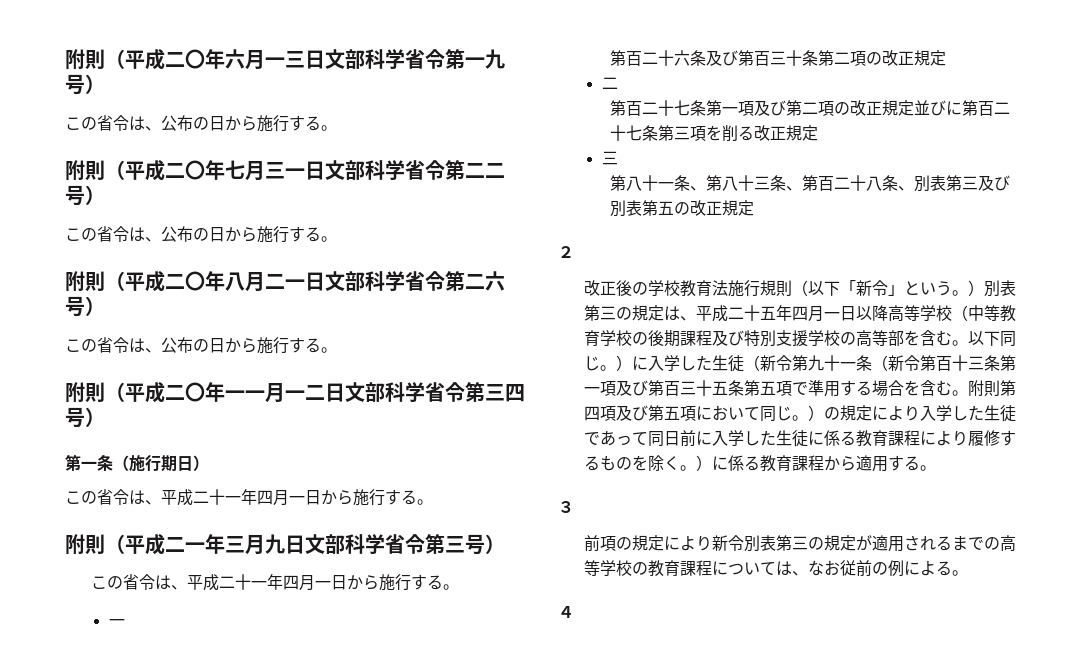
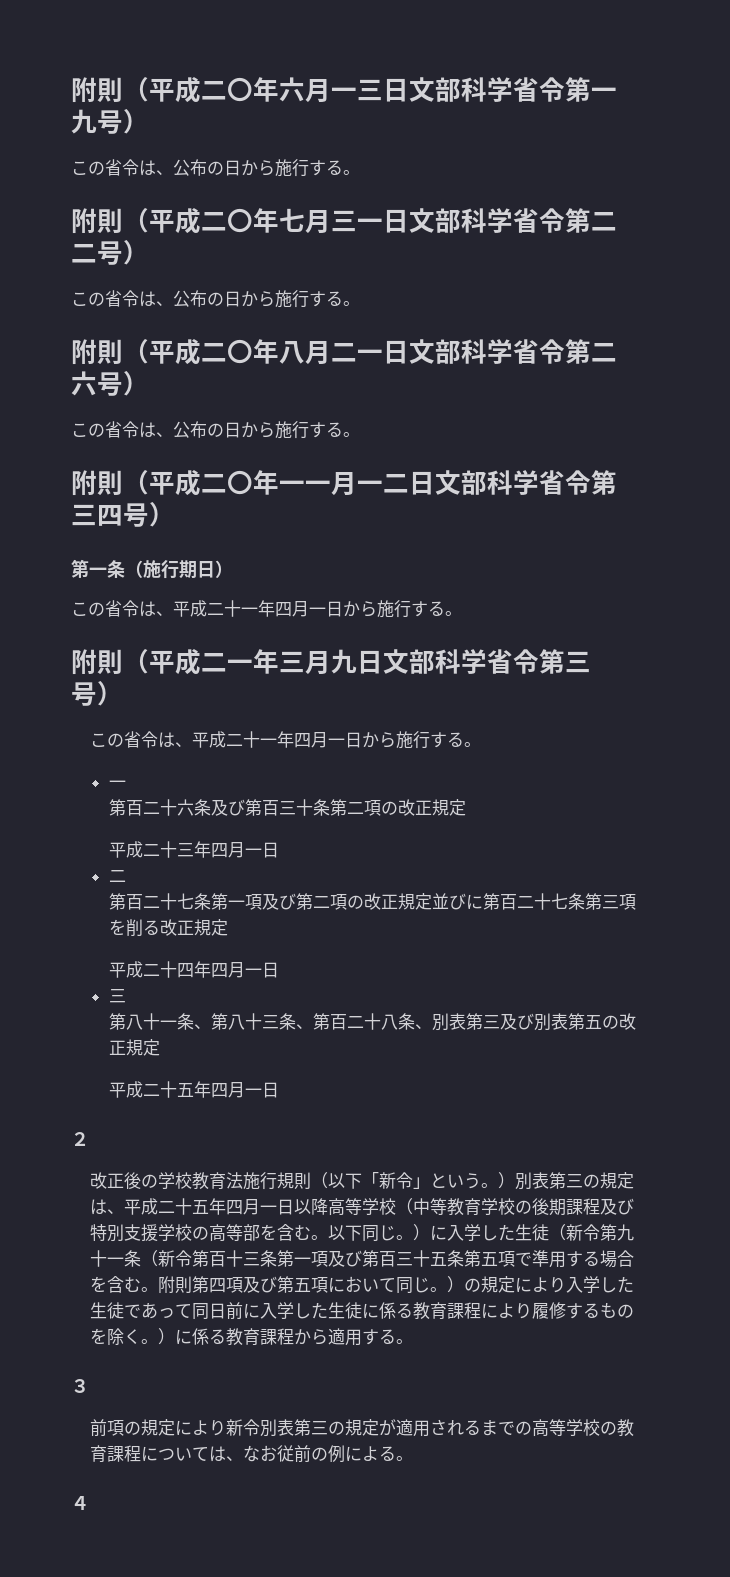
+ 平成二十三年四月一日
+ 平成二十四年四月一日
  第八十一条、第八十三条、第百二十八条、別表第三及び別表第五の改正規定
+ 平成二十五年四月一日

